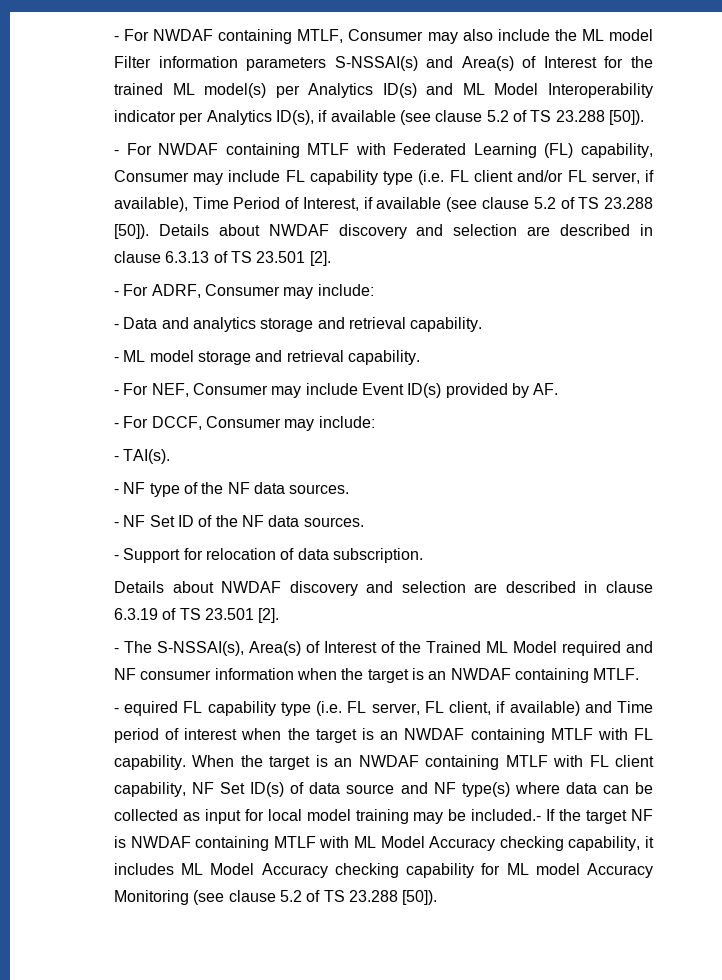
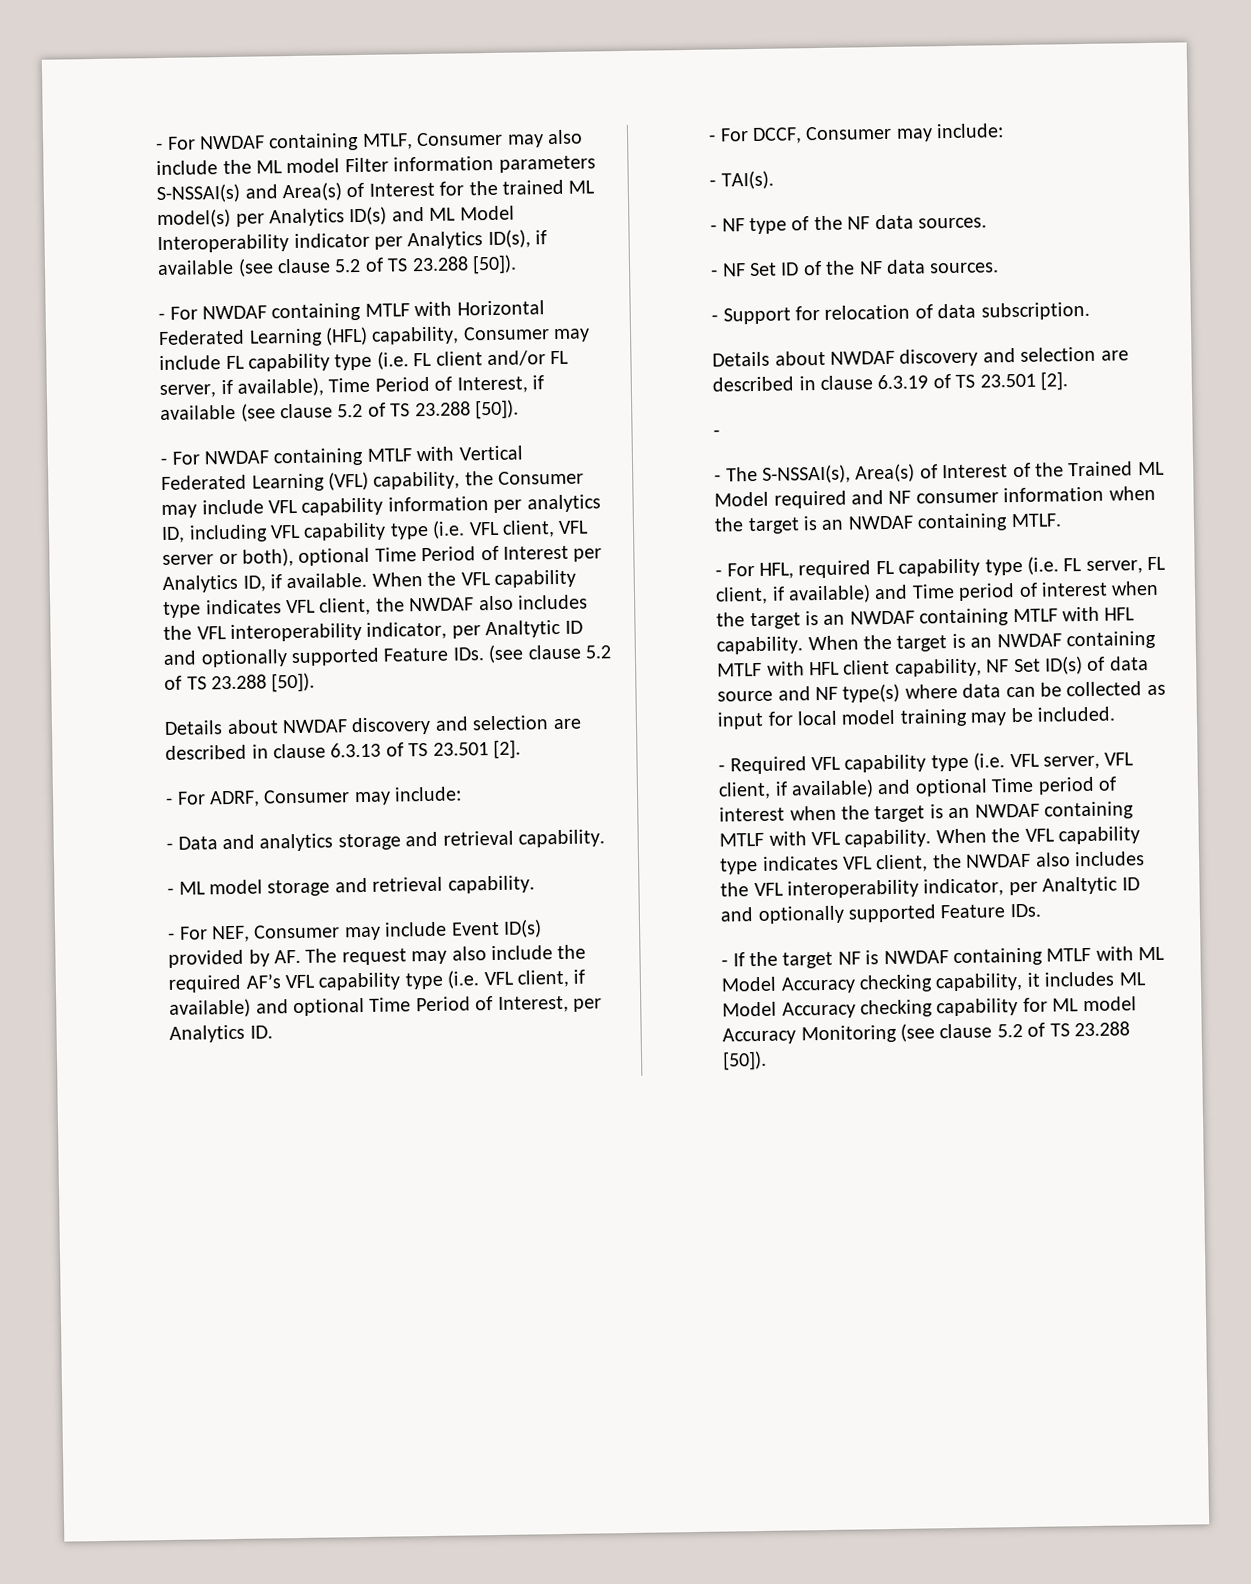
- - For NWDAF containing MTLF with Federated Learning (FL) capability, Consumer may include FL capability type (i.e. FL client and/or FL server, if available), Time Period of Interest, if available (see clause 5.2 of TS 23.288 [50]). Details about NWDAF discovery and selection are described in clause 6.3.13 of TS 23.501 [2].
+ - For NWDAF containing MTLF with Horizontal Federated Learning (HFL) capability, Consumer may include FL capability type (i.e. FL client and/or FL server, if available), Time Period of Interest, if available (see clause 5.2 of TS 23.288 [50]).
+ - For NWDAF containing MTLF with Vertical Federated Learning (VFL) capability, the Consumer may include VFL capability information per analytics ID, including VFL capability type (i.e. VFL client, VFL server or both), optional Time Period of Interest per Analytics ID, if available. When the VFL capability type indicates VFL client, the NWDAF also includes the VFL interoperability indicator, per Analtytic ID and optionally supported Feature IDs. (see clause 5.2 of TS 23.288 [50]).
+ Details about NWDAF discovery and selection are described in clause 6.3.13 of TS 23.501 [2].
- - For NEF, Consumer may include Event ID(s) provided by AF.
+ - For NEF, Consumer may include Event ID(s) provided by AF. The request may also include the required AF’s VFL capability type (i.e. VFL client, if available) and optional Time Period of Interest, per Analytics ID.
  Details about NWDAF discovery and selection are described in clause 6.3.19 of TS 23.501 [2].
+ -
- - equired FL capability type (i.e. FL server, FL client, if available) and Time period of interest when the target is an NWDAF containing MTLF with FL capability.
+ - For HFL, required FL capability type (i.e. FL server, FL client, if available) and Time period of interest when the target is an NWDAF containing MTLF with HFL capability.
- When the target is an NWDAF containing MTLF with FL client capability, NF Set ID(s) of data source and NF type(s) where data can be collected as input for local model training may be included.- If the target NF is NWDAF containing MTLF with ML Model Accuracy checking capability, it includes ML Model Accuracy checking capability for ML model Accuracy Monitoring (see clause 5.2 of TS 23.288 [50]).
+ When the target is an NWDAF containing MTLF with HFL client capability, NF Set ID(s) of data source and NF type(s) where data can be collected as input for local model training may be included.
+ - Required VFL capability type (i.e. VFL server, VFL client, if available) and optional Time period of interest when the target is an NWDAF containing MTLF with VFL capability. When the VFL capability type indicates VFL client, the NWDAF also includes the VFL interoperability indicator, per Analtytic ID and optionally supported Feature IDs.
+ - If the target NF is NWDAF containing MTLF with ML Model Accuracy checking capability, it includes ML Model Accuracy checking capability for ML model Accuracy Monitoring (see clause 5.2 of TS 23.288 [50]).

